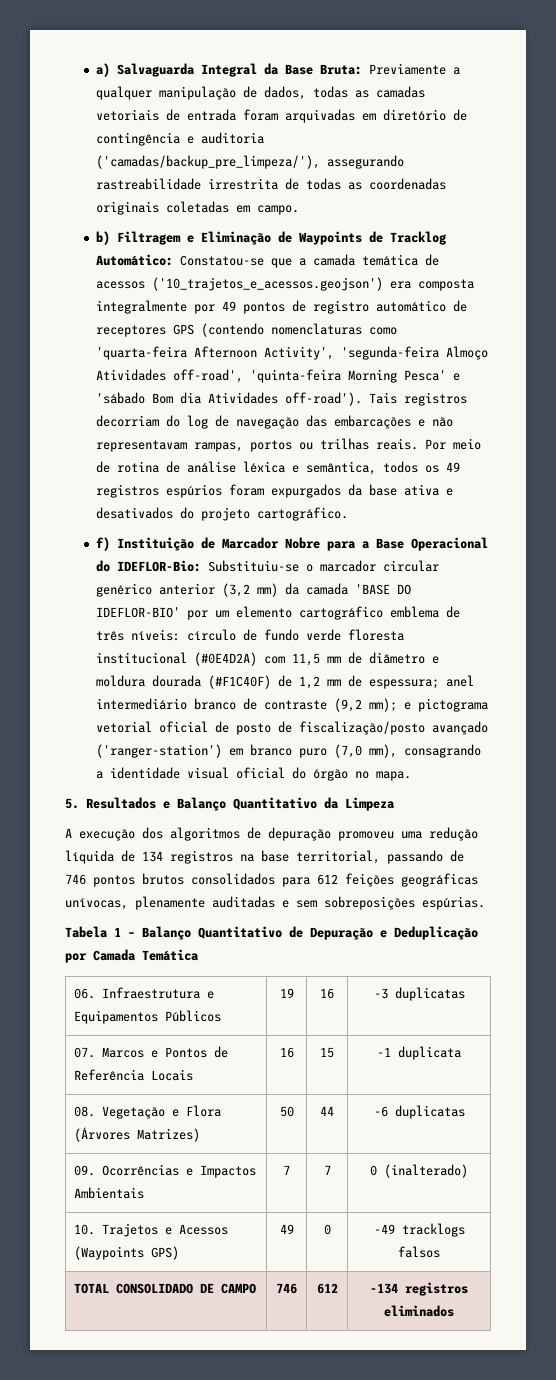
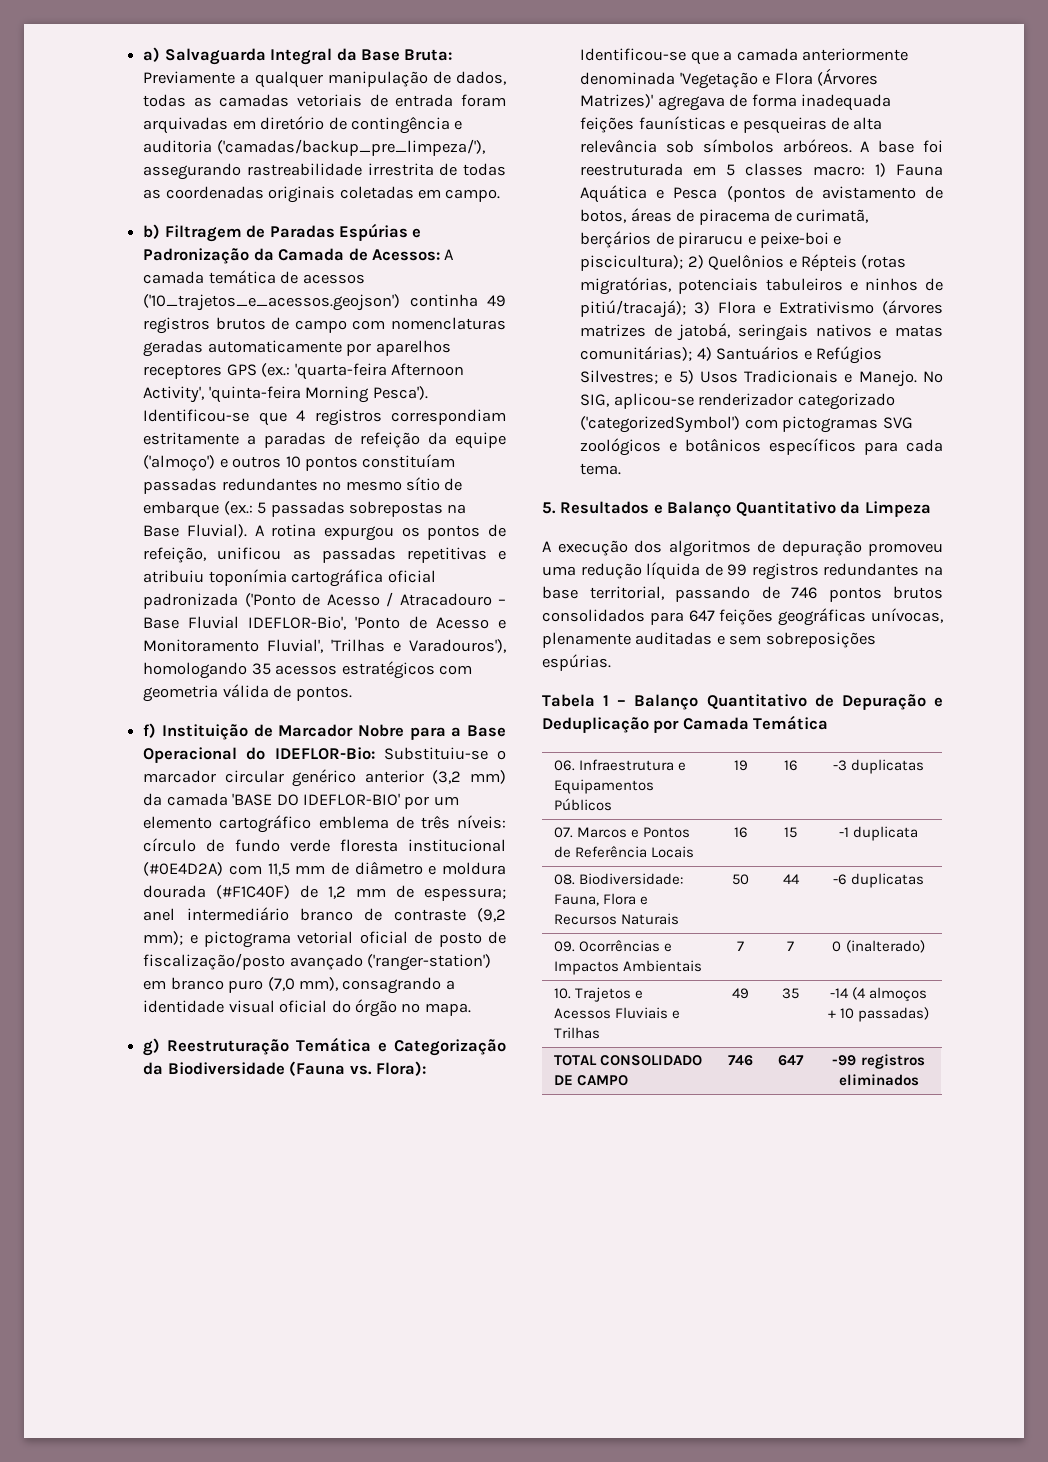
- b) Filtragem e Eliminação de Waypoints de Tracklog Automático: Constatou-se que a camada temática de acessos ('10_trajetos_e_acessos.geojson') era composta integralmente por 49 pontos de registro automático de receptores GPS (contendo nomenclaturas como 'quarta-feira Afternoon Activity', 'segunda-feira Almoço Atividades off-road', 'quinta-feira Morning Pesca' e 'sábado Bom dia Atividades off-road'). Tais registros decorriam do log de navegação das embarcações e não representavam rampas, portos ou trilhas reais. Por meio de rotina de análise léxica e semântica, todos os 49 registros espúrios foram expurgados da base ativa e desativados do projeto cartográfico.
+ b) Filtragem de Paradas Espúrias e Padronização da Camada de Acessos: A camada temática de acessos ('10_trajetos_e_acessos.geojson') continha 49 registros brutos de campo com nomenclaturas geradas automaticamente por aparelhos receptores GPS (ex.: 'quarta-feira Afternoon Activity', 'quinta-feira Morning Pesca'). Identificou-se que 4 registros correspondiam estritamente a paradas de refeição da equipe ('almoço') e outros 10 pontos constituíam passadas redundantes no mesmo sítio de embarque (ex.: 5 passadas sobrepostas na Base Fluvial). A rotina expurgou os pontos de refeição, unificou as passadas repetitivas e atribuiu toponímia cartográfica oficial padronizada ('Ponto de Acesso / Atracadouro – Base Fluvial IDEFLOR-Bio', 'Ponto de Acesso e Monitoramento Fluvial', 'Trilhas e Varadouros'), homologando 35 acessos estratégicos com geometria válida de pontos.
+ g) Reestruturação Temática e Categorização da Biodiversidade (Fauna vs. Flora): Identificou-se que a camada anteriormente denominada 'Vegetação e Flora (Árvores Matrizes)' agregava de forma inadequada feições faunísticas e pesqueiras de alta relevância sob símbolos arbóreos. A base foi reestruturada em 5 classes macro: 1) Fauna Aquática e Pesca (pontos de avistamento de botos, áreas de piracema de curimatã, berçários de pirarucu e peixe-boi e piscicultura); 2) Quelônios e Répteis (rotas migratórias, potenciais tabuleiros e ninhos de pitiú/tracajá); 3) Flora e Extrativismo (árvores matrizes de jatobá, seringais nativos e matas comunitárias); 4) Santuários e Refúgios Silvestres; e 5) Usos Tradicionais e Manejo. No SIG, aplicou-se renderizador categorizado ('categorizedSymbol') com pictogramas SVG zoológicos e botânicos específicos para cada tema.
- A execução dos algoritmos de depuração promoveu uma redução líquida de 134 registros na base territorial, passando de 746 pontos brutos consolidados para 612 feições geográficas unívocas, plenamente auditadas e sem sobreposições espúrias.
+ A execução dos algoritmos de depuração promoveu uma redução líquida de 99 registros redundantes na base territorial, passando de 746 pontos brutos consolidados para 647 feições geográficas unívocas, plenamente auditadas e sem sobreposições espúrias.
- 08. Vegetação e Flora (Árvores Matrizes) | 50 | 44 | -6 duplicatas
+ 08. Biodiversidade: Fauna, Flora e Recursos Naturais | 50 | 44 | -6 duplicatas
- 10. Trajetos e Acessos (Waypoints GPS) | 49 | 0 | -49 tracklogs falsos
+ 10. Trajetos e Acessos Fluviais e Trilhas | 49 | 35 | -14 (4 almoços + 10 passadas)
- TOTAL CONSOLIDADO DE CAMPO | 746 | 612 | -134 registros eliminados
+ TOTAL CONSOLIDADO DE CAMPO | 746 | 647 | -99 registros eliminados

